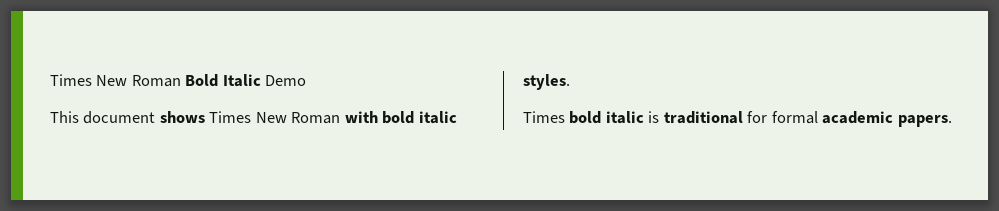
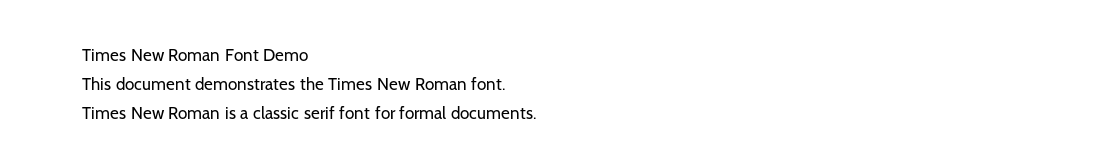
- Times New Roman Bold Italic Demo
+ Times New Roman Font Demo
- This document shows Times New Roman with bold italic styles.
- Times bold italic is traditional for formal academic papers.
+ This document demonstrates the Times New Roman font.
+ Times New Roman is a classic serif font for formal documents.

